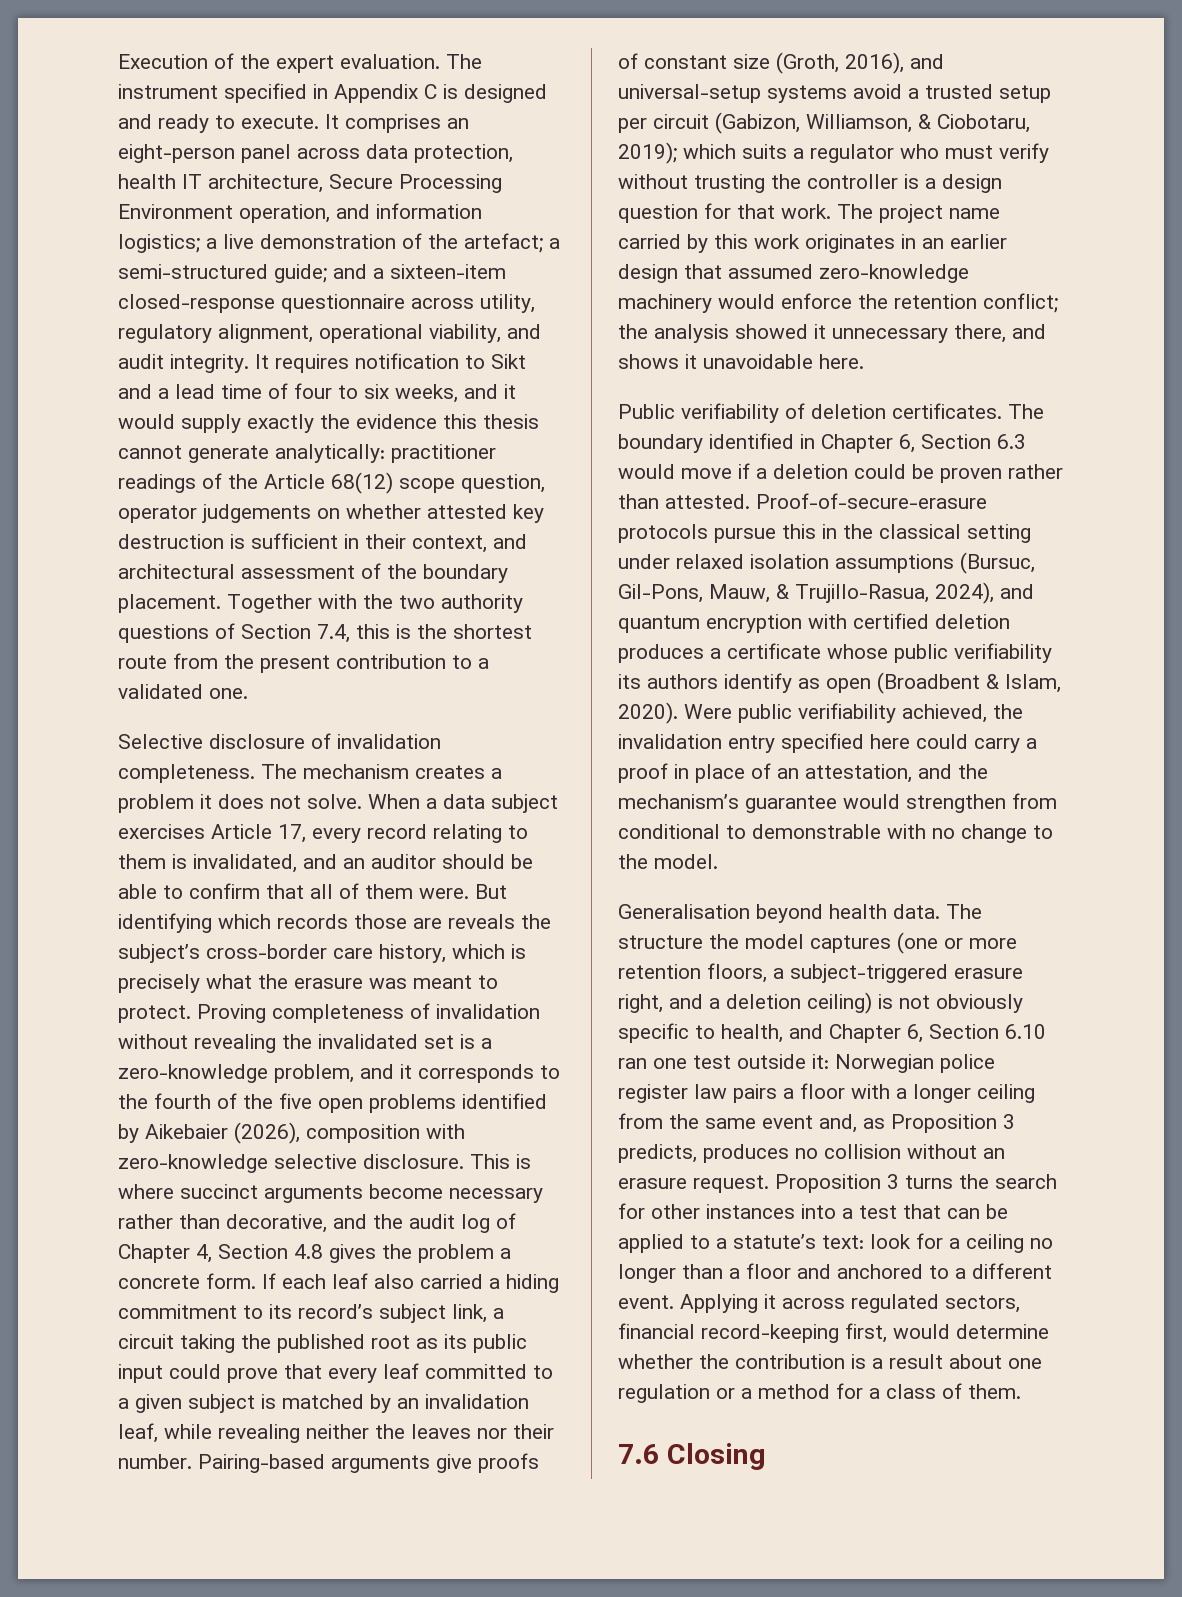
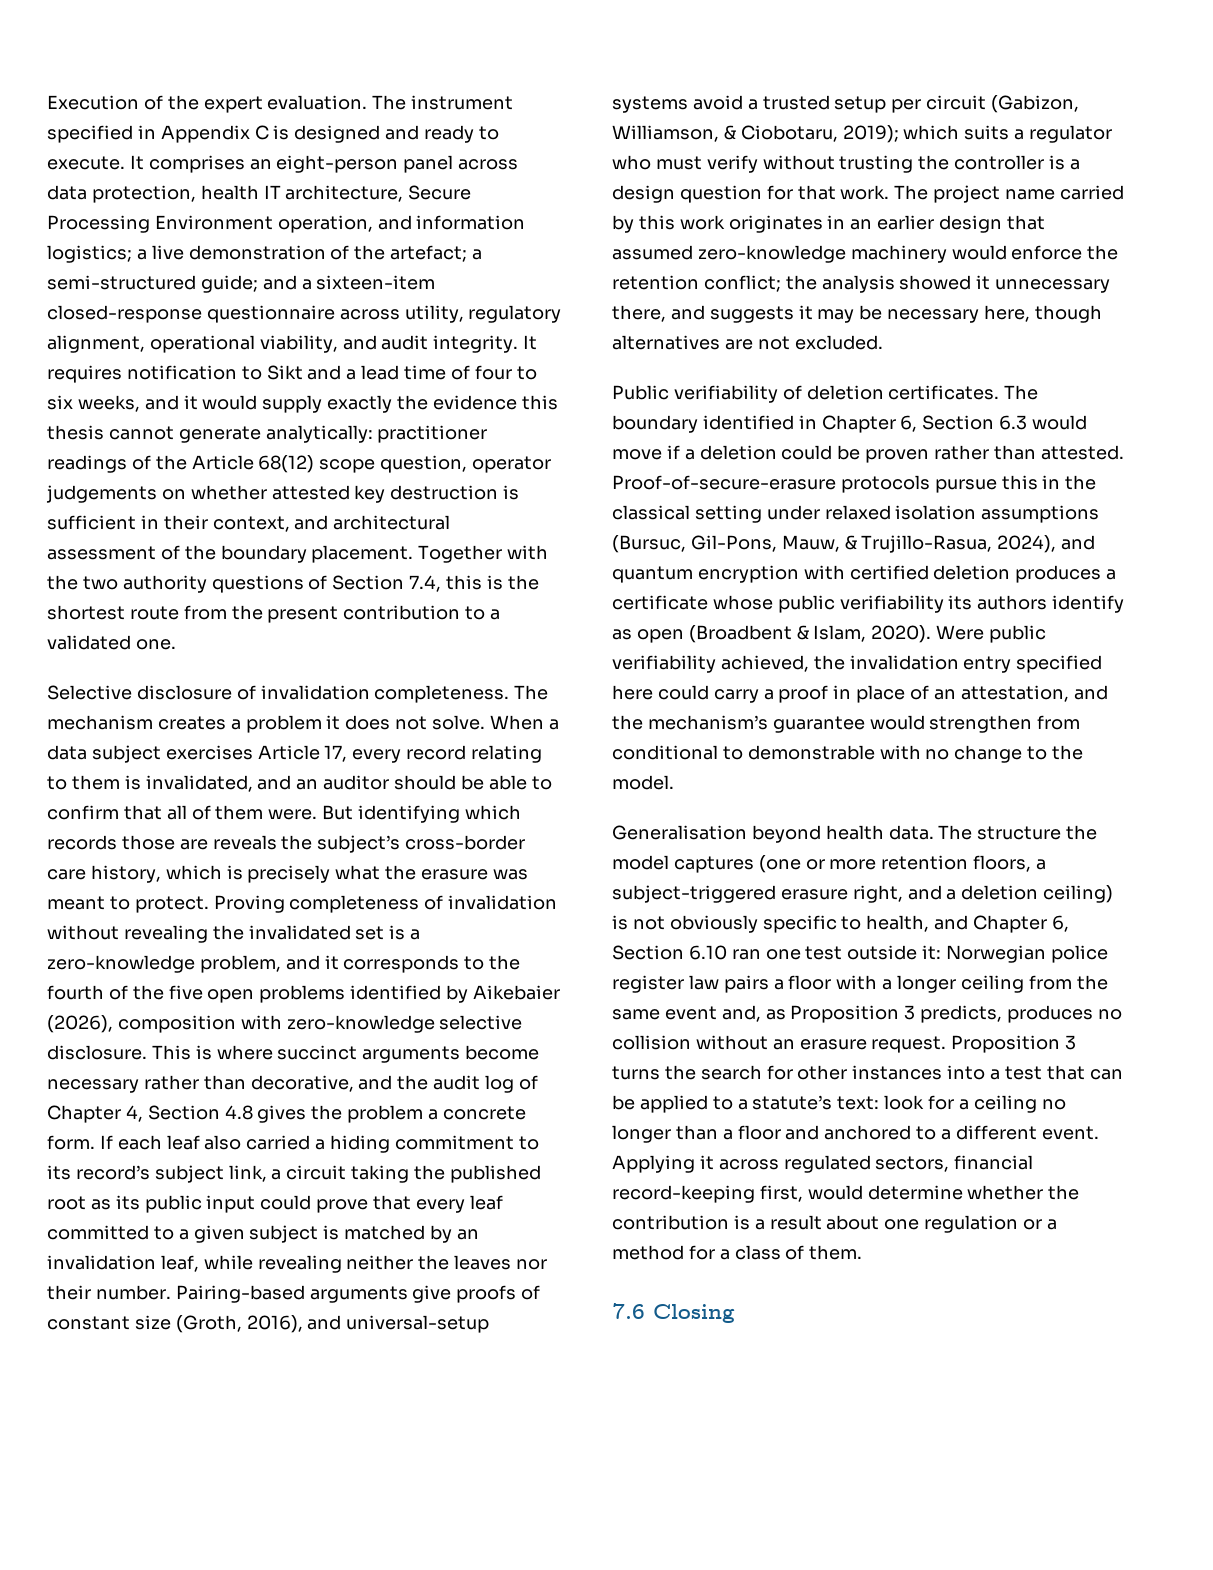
- The project name carried by this work originates in an earlier design that assumed zero-knowledge machinery would enforce the retention conflict; the analysis showed it unnecessary there, and shows it unavoidable here.
+ The project name carried by this work originates in an earlier design that assumed zero-knowledge machinery would enforce the retention conflict; the analysis showed it unnecessary there, and suggests it may be necessary here, though alternatives are not excluded.

